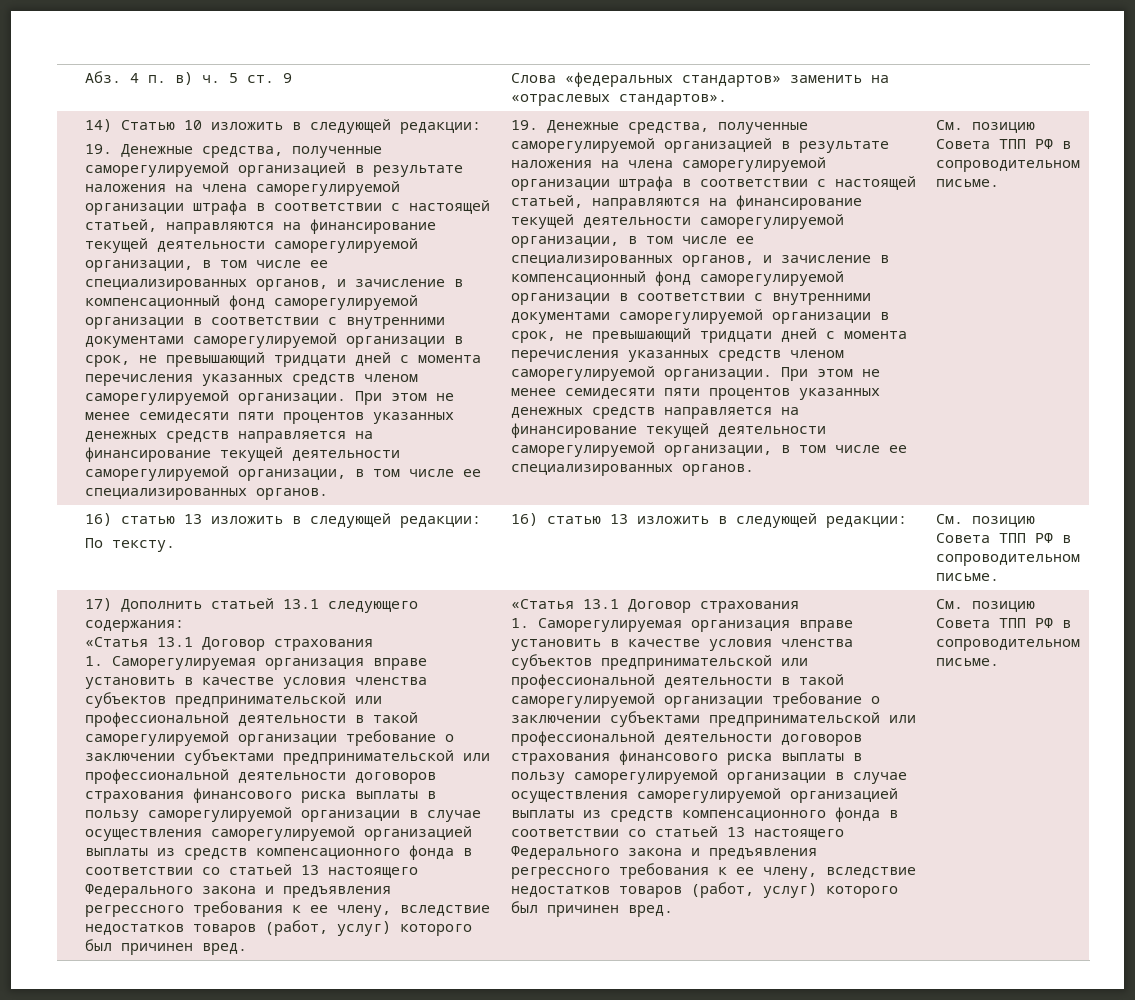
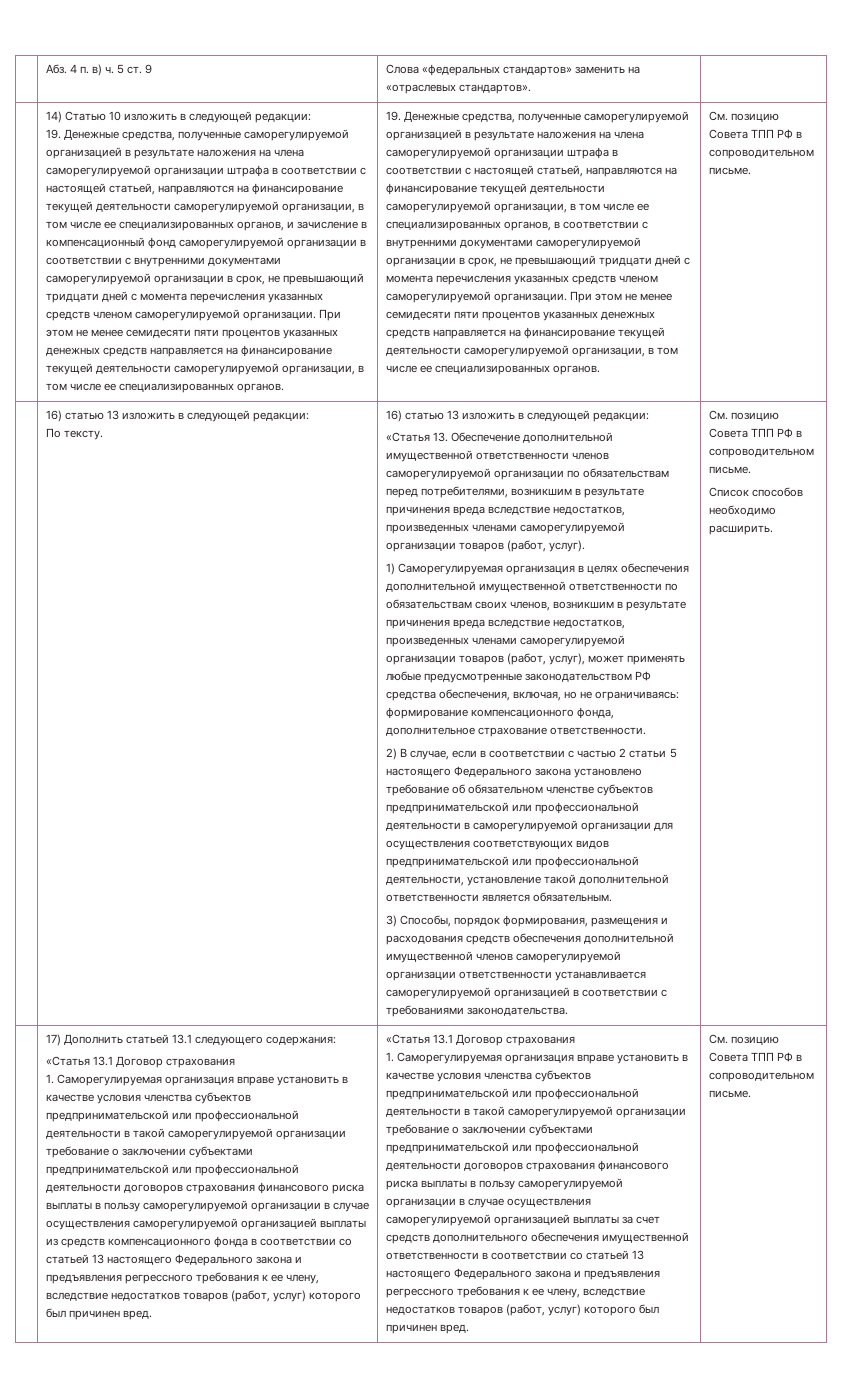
- При этом не менее семидесяти пяти процентов указанных денежных средств направляется на финансирование текущей деятельности саморегулируемой организации, в том числе ее специализированных органов. | 19. Денежные средства, полученные саморегулируемой организацией в результате наложения на члена саморегулируемой организации штрафа в соответствии с настоящей статьей, направляются на финансирование текущей деятельности саморегулируемой организации, в том числе ее специализированных органов, и зачисление в компенсационный фонд саморегулируемой организации в соответствии с внутренними документами саморегулируемой организации в срок, не превышающий тридцати дней с момента перечисления указанных средств членом саморегулируемой организации.
+ При этом не менее семидесяти пяти процентов указанных денежных средств направляется на финансирование текущей деятельности саморегулируемой организации, в том числе ее специализированных органов. | 19. Денежные средства, полученные саморегулируемой организацией в результате наложения на члена саморегулируемой организации штрафа в соответствии с настоящей статьей, направляются на финансирование текущей деятельности саморегулируемой организации, в том числе ее специализированных органов, в соответствии с внутренними документами саморегулируемой организации в срок, не превышающий тридцати дней с момента перечисления указанных средств членом саморегулируемой организации.
- По тексту. | 16) статью 13 изложить в следующей редакции: | См. позицию Совета ТПП РФ в сопроводительном письме.
+ По тексту. | 16) статью 13 изложить в следующей редакции:
+ «Статья 13. Обеспечение дополнительной имущественной ответственности членов саморегулируемой организации по обязательствам перед потребителями, возникшим в результате причинения вреда вследствие недостатков, произведенных членами саморегулируемой организации товаров (работ, услуг).
+ 1) Саморегулируемая организация в целях обеспечения дополнительной имущественной ответственности по обязательствам своих членов, возникшим в результате причинения вреда вследствие недостатков, произведенных членами саморегулируемой организации товаров (работ, услуг), может применять любые предусмотренные законодательством РФ средства обеспечения, включая, но не ограничиваясь: формирование компенсационного фонда, дополнительное страхование ответственности.
+ 2) В случае, если в соответствии с частью 2 статьи 5 настоящего Федерального закона установлено требование об обязательном членстве субъектов предпринимательской или профессиональной деятельности в саморегулируемой организации для осуществления соответствующих видов предпринимательской или профессиональной деятельности, установление такой дополнительной ответственности является обязательным.
+ 3) Способы, порядок формирования, размещения и расходования средств обеспечения дополнительной имущественной членов саморегулируемой организации ответственности устанавливается саморегулируемой организацией в соответствии с требованиями законодательства. | См. позицию Совета ТПП РФ в сопроводительном письме.
+ Список способов необходимо расширить.
  1. Саморегулируемая организация вправе установить в качестве условия членства субъектов предпринимательской или профессиональной деятельности в такой саморегулируемой организации требование о заключении субъектами предпринимательской или профессиональной деятельности договоров страхования финансового риска выплаты в пользу саморегулируемой организации в случае осуществления саморегулируемой организацией выплаты из средств компенсационного фонда в соответствии со статьей 13 настоящего Федерального закона и предъявления регрессного требования к ее члену, вследствие недостатков товаров (работ, услуг) которого был причинен вред. | «Статья 13.1 Договор страхования
- 1. Саморегулируемая организация вправе установить в качестве условия членства субъектов предпринимательской или профессиональной деятельности в такой саморегулируемой организации требование о заключении субъектами предпринимательской или профессиональной деятельности договоров страхования финансового риска выплаты в пользу саморегулируемой организации в случае осуществления саморегулируемой организацией выплаты из средств компенсационного фонда в соответствии со статьей 13 настоящего Федерального закона и предъявления регрессного требования к ее члену, вследствие недостатков товаров (работ, услуг) которого был причинен вред.
+ 1. Саморегулируемая организация вправе установить в качестве условия членства субъектов предпринимательской или профессиональной деятельности в такой саморегулируемой организации требование о заключении субъектами предпринимательской или профессиональной деятельности договоров страхования финансового риска выплаты в пользу саморегулируемой организации в случае осуществления саморегулируемой организацией выплаты за счет средств дополнительного обеспечения имущественной ответственности в соответствии со статьей 13 настоящего Федерального закона и предъявления регрессного требования к ее члену, вследствие недостатков товаров (работ, услуг) которого был причинен вред.

